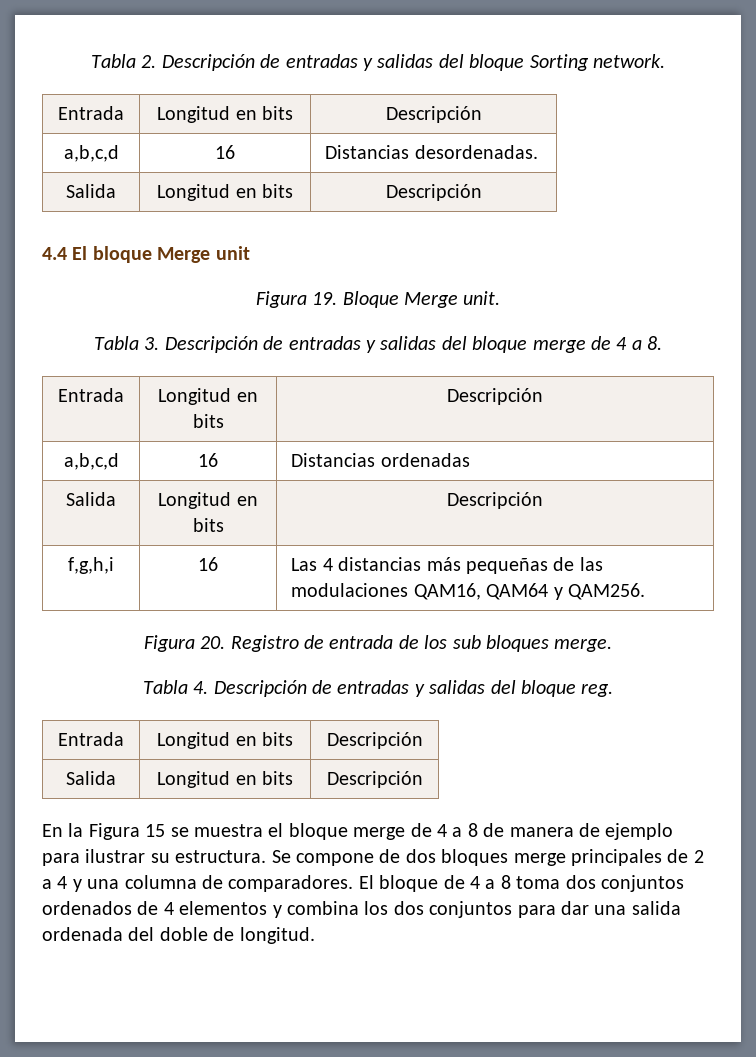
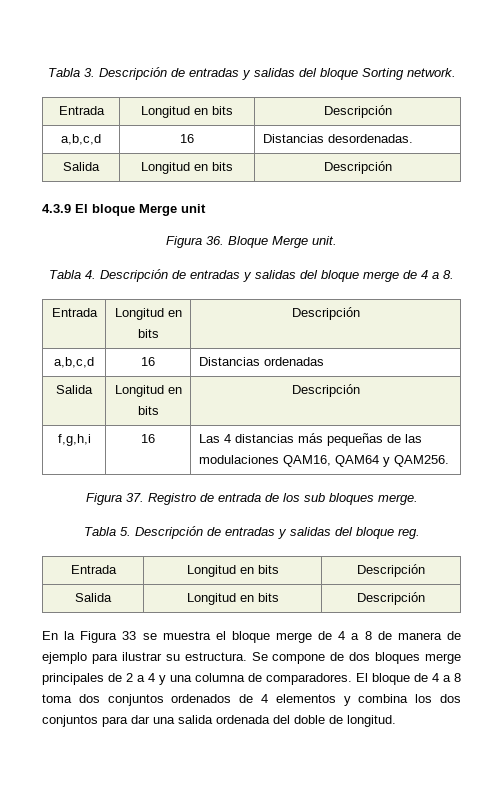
- Tabla 2. Descripción de entradas y salidas del bloque Sorting network.
+ Tabla 3. Descripción de entradas y salidas del bloque Sorting network.
- 4.4 El bloque Merge unit
+ 4.3.9 El bloque Merge unit
- Figura 19. Bloque Merge unit.
+ Figura 36. Bloque Merge unit.
- Tabla 3. Descripción de entradas y salidas del bloque merge de 4 a 8.
+ Tabla 4. Descripción de entradas y salidas del bloque merge de 4 a 8.
- Figura 20. Registro de entrada de los sub bloques merge.
+ Figura 37. Registro de entrada de los sub bloques merge.
- Tabla 4. Descripción de entradas y salidas del bloque reg.
+ Tabla 5. Descripción de entradas y salidas del bloque reg.
- En la Figura 15 se muestra el bloque merge de 4 a 8 de manera de ejemplo para ilustrar su estructura.
+ En la Figura 33 se muestra el bloque merge de 4 a 8 de manera de ejemplo para ilustrar su estructura.

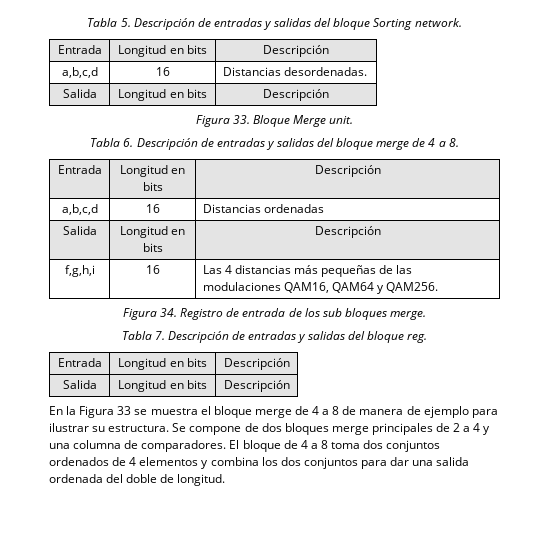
- Tabla 3. Descripción de entradas y salidas del bloque Sorting network.
+ Tabla 5. Descripción de entradas y salidas del bloque Sorting network.
- 4.3.9 El bloque Merge unit
- Figura 36. Bloque Merge unit.
+ Figura 33. Bloque Merge unit.
- Tabla 4. Descripción de entradas y salidas del bloque merge de 4 a 8.
+ Tabla 6. Descripción de entradas y salidas del bloque merge de 4 a 8.
- Figura 37. Registro de entrada de los sub bloques merge.
+ Figura 34. Registro de entrada de los sub bloques merge.
- Tabla 5. Descripción de entradas y salidas del bloque reg.
+ Tabla 7. Descripción de entradas y salidas del bloque reg.

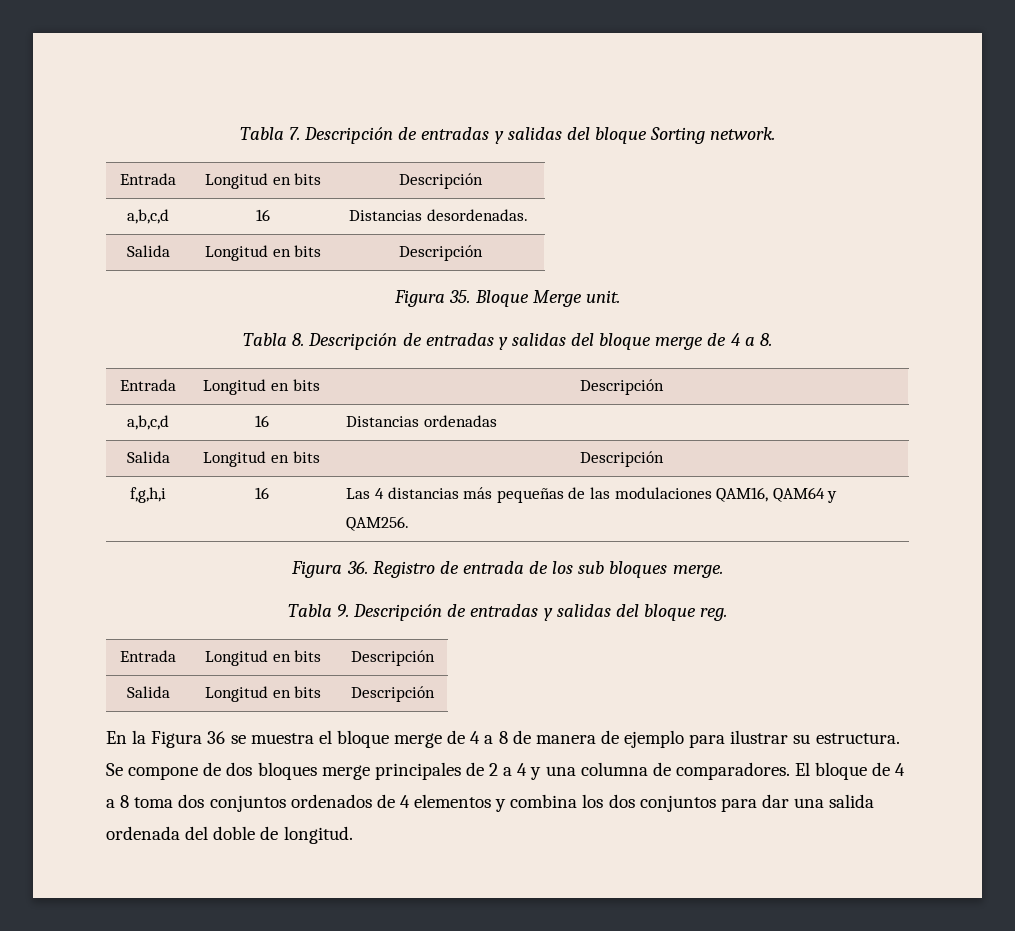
- Tabla 5. Descripción de entradas y salidas del bloque Sorting network.
+ Tabla 7. Descripción de entradas y salidas del bloque Sorting network.
- Figura 33. Bloque Merge unit.
+ Figura 35. Bloque Merge unit.
- Tabla 6. Descripción de entradas y salidas del bloque merge de 4 a 8.
+ Tabla 8. Descripción de entradas y salidas del bloque merge de 4 a 8.
- Figura 34. Registro de entrada de los sub bloques merge.
+ Figura 36. Registro de entrada de los sub bloques merge.
- Tabla 7. Descripción de entradas y salidas del bloque reg.
+ Tabla 9. Descripción de entradas y salidas del bloque reg.
- En la Figura 33 se muestra el bloque merge de 4 a 8 de manera de ejemplo para ilustrar su estructura.
+ En la Figura 36 se muestra el bloque merge de 4 a 8 de manera de ejemplo para ilustrar su estructura.

